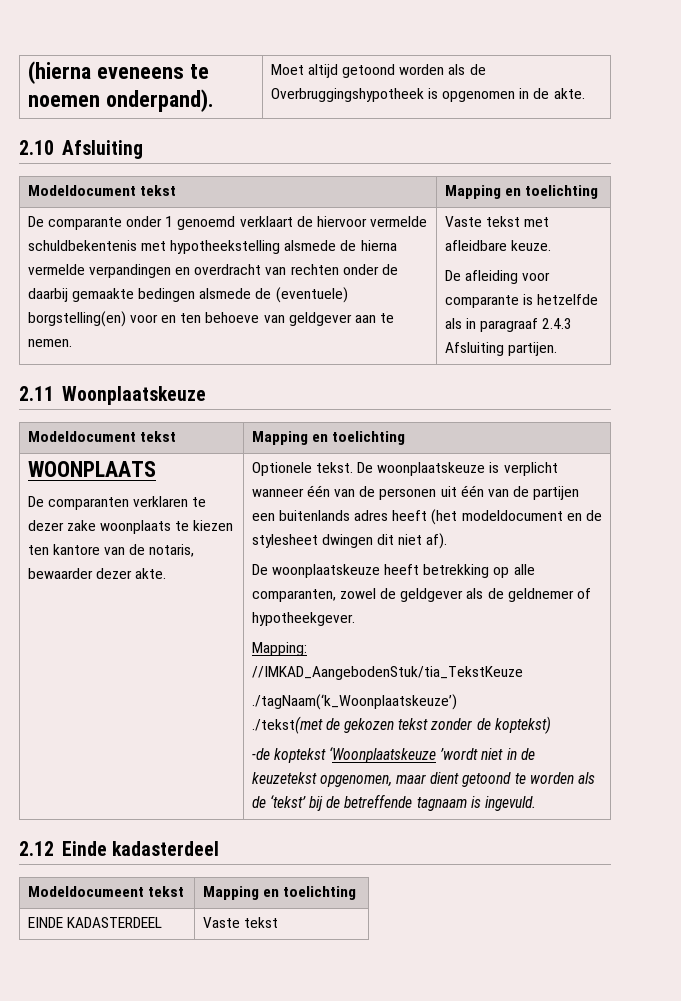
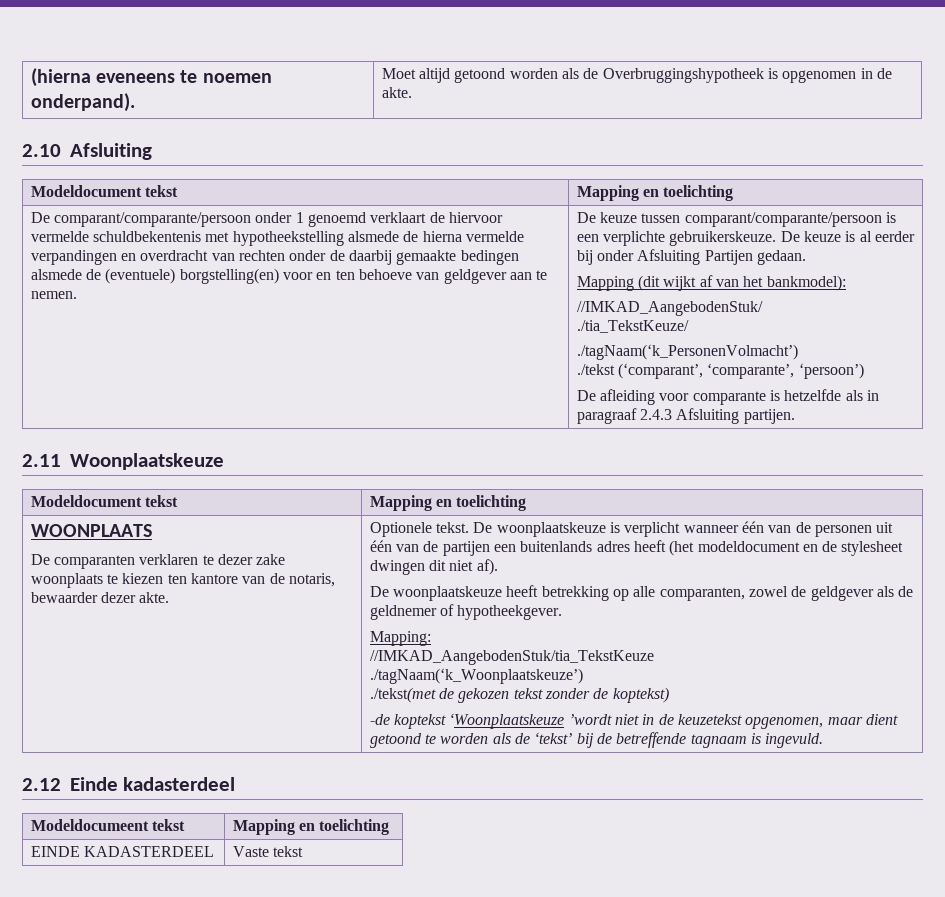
- De comparante onder 1 genoemd verklaart de hiervoor vermelde schuldbekentenis met hypotheekstelling alsmede de hierna vermelde verpandingen en overdracht van rechten onder de daarbij gemaakte bedingen alsmede de (eventuele) borgstelling(en) voor en ten behoeve van geldgever aan te nemen.
+ De comparant/comparante/persoon onder 1 genoemd verklaart de hiervoor vermelde schuldbekentenis met hypotheekstelling alsmede de hierna vermelde verpandingen en overdracht van rechten onder de daarbij gemaakte bedingen alsmede de (eventuele) borgstelling(en) voor en ten behoeve van geldgever aan te nemen.
- Vaste tekst met afleidbare keuze.
+ De keuze tussen comparant/comparante/persoon is een verplichte gebruikerskeuze. De keuze is al eerder bij onder Afsluiting Partijen gedaan.
+ Mapping (dit wijkt af van het bankmodel):
+ //IMKAD_AangebodenStuk/
+ ./tia_TekstKeuze/
+ ./tagNaam(‘k_PersonenVolmacht’)
+ ./tekst (‘comparant’, ‘comparante’, ‘persoon’)

